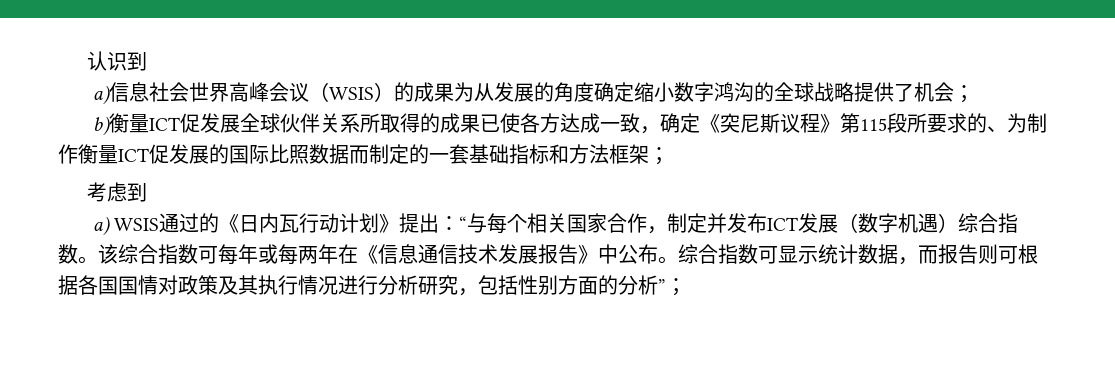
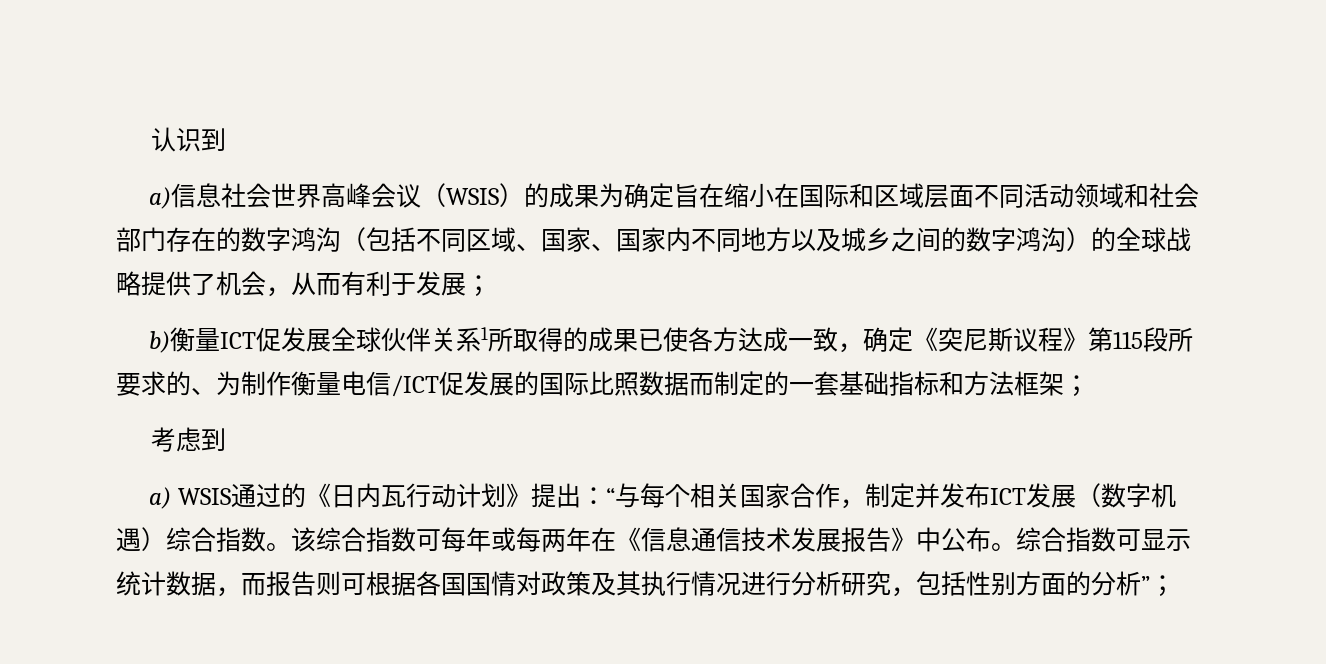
- a)信息社会世界高峰会议（WSIS）的成果为从发展的角度确定缩小数字鸿沟的全球战略提供了机会；
+ a)信息社会世界高峰会议（WSIS）的成果为确定旨在缩小在国际和区域层面不同活动领域和社会部门存在的数字鸿沟（包括不同区域、国家、国家内不同地方以及城乡之间的数字鸿沟）的全球战略提供了机会，从而有利于发展；
- b)衡量ICT促发展全球伙伴关系所取得的成果已使各方达成一致，确定《突尼斯议程》第115段所要求的、为制作衡量ICT促发展的国际比照数据而制定的一套基础指标和方法框架；
+ b)衡量ICT促发展全球伙伴关系1所取得的成果已使各方达成一致，确定《突尼斯议程》第115段所要求的、为制作衡量电信/ICT促发展的国际比照数据而制定的一套基础指标和方法框架；

